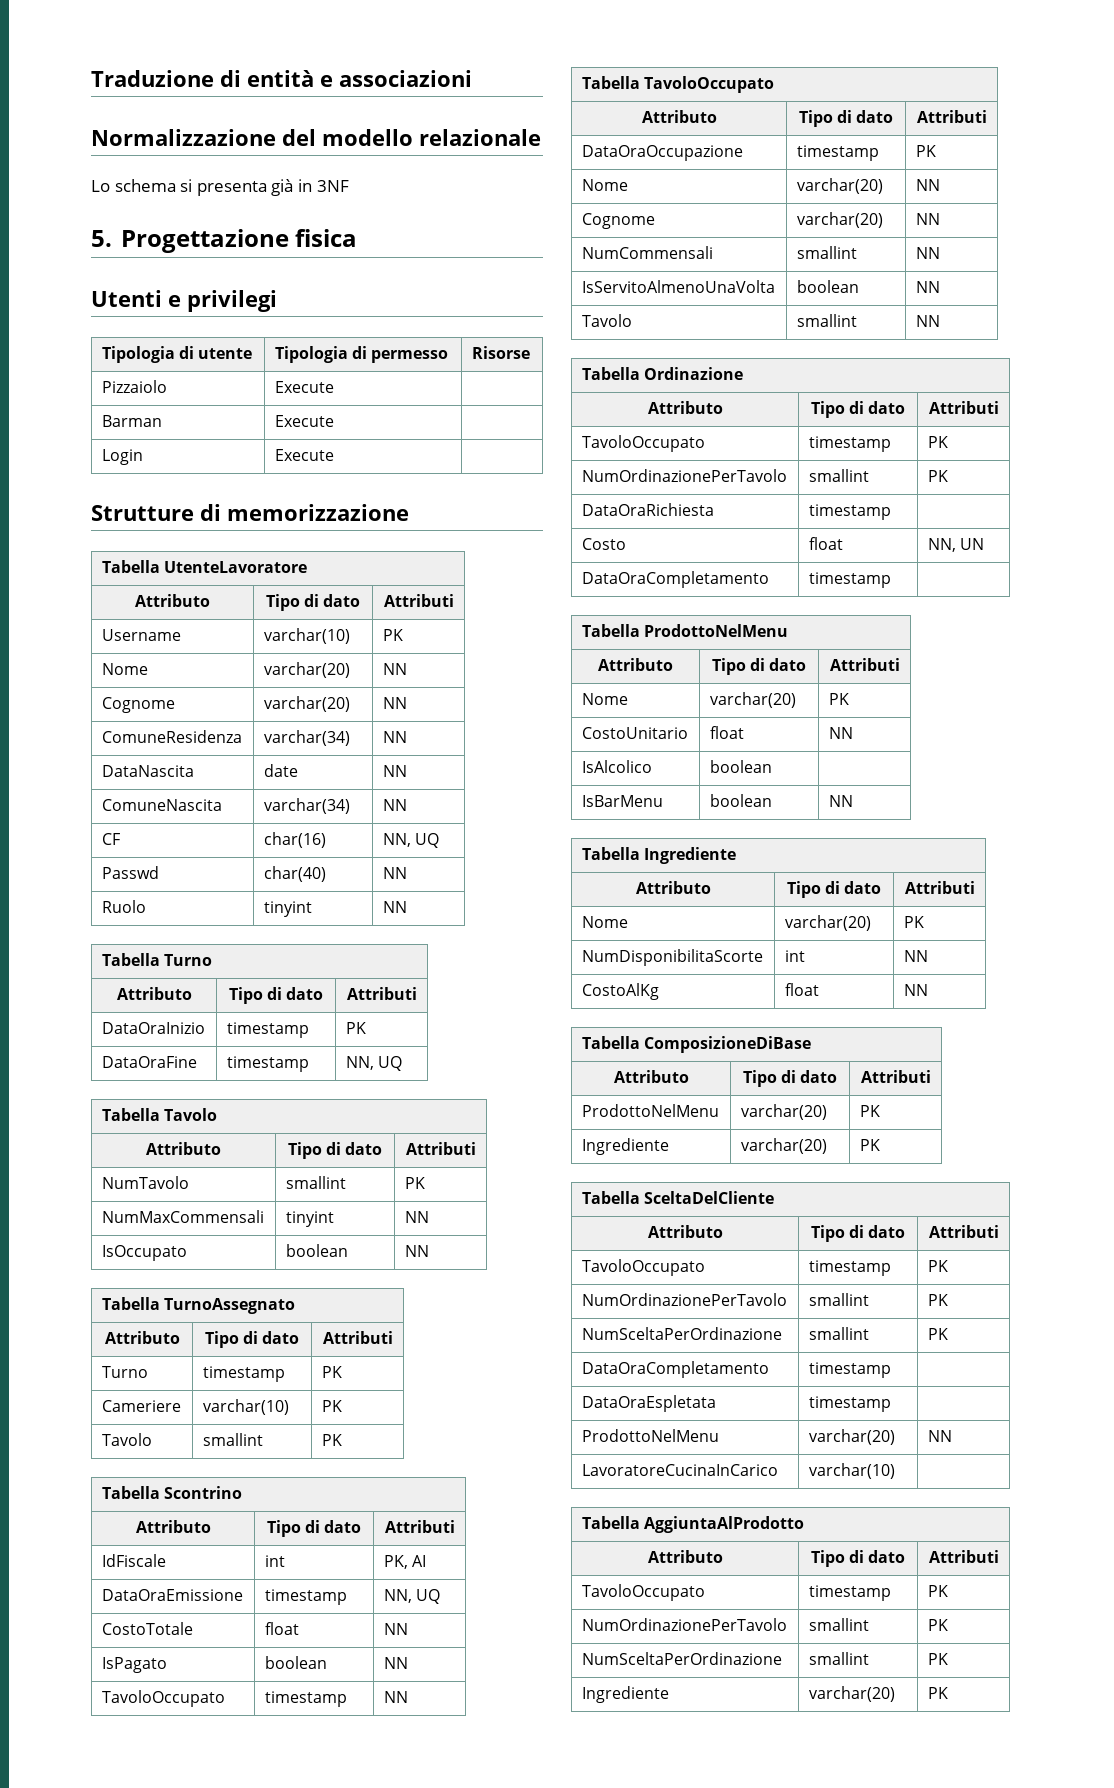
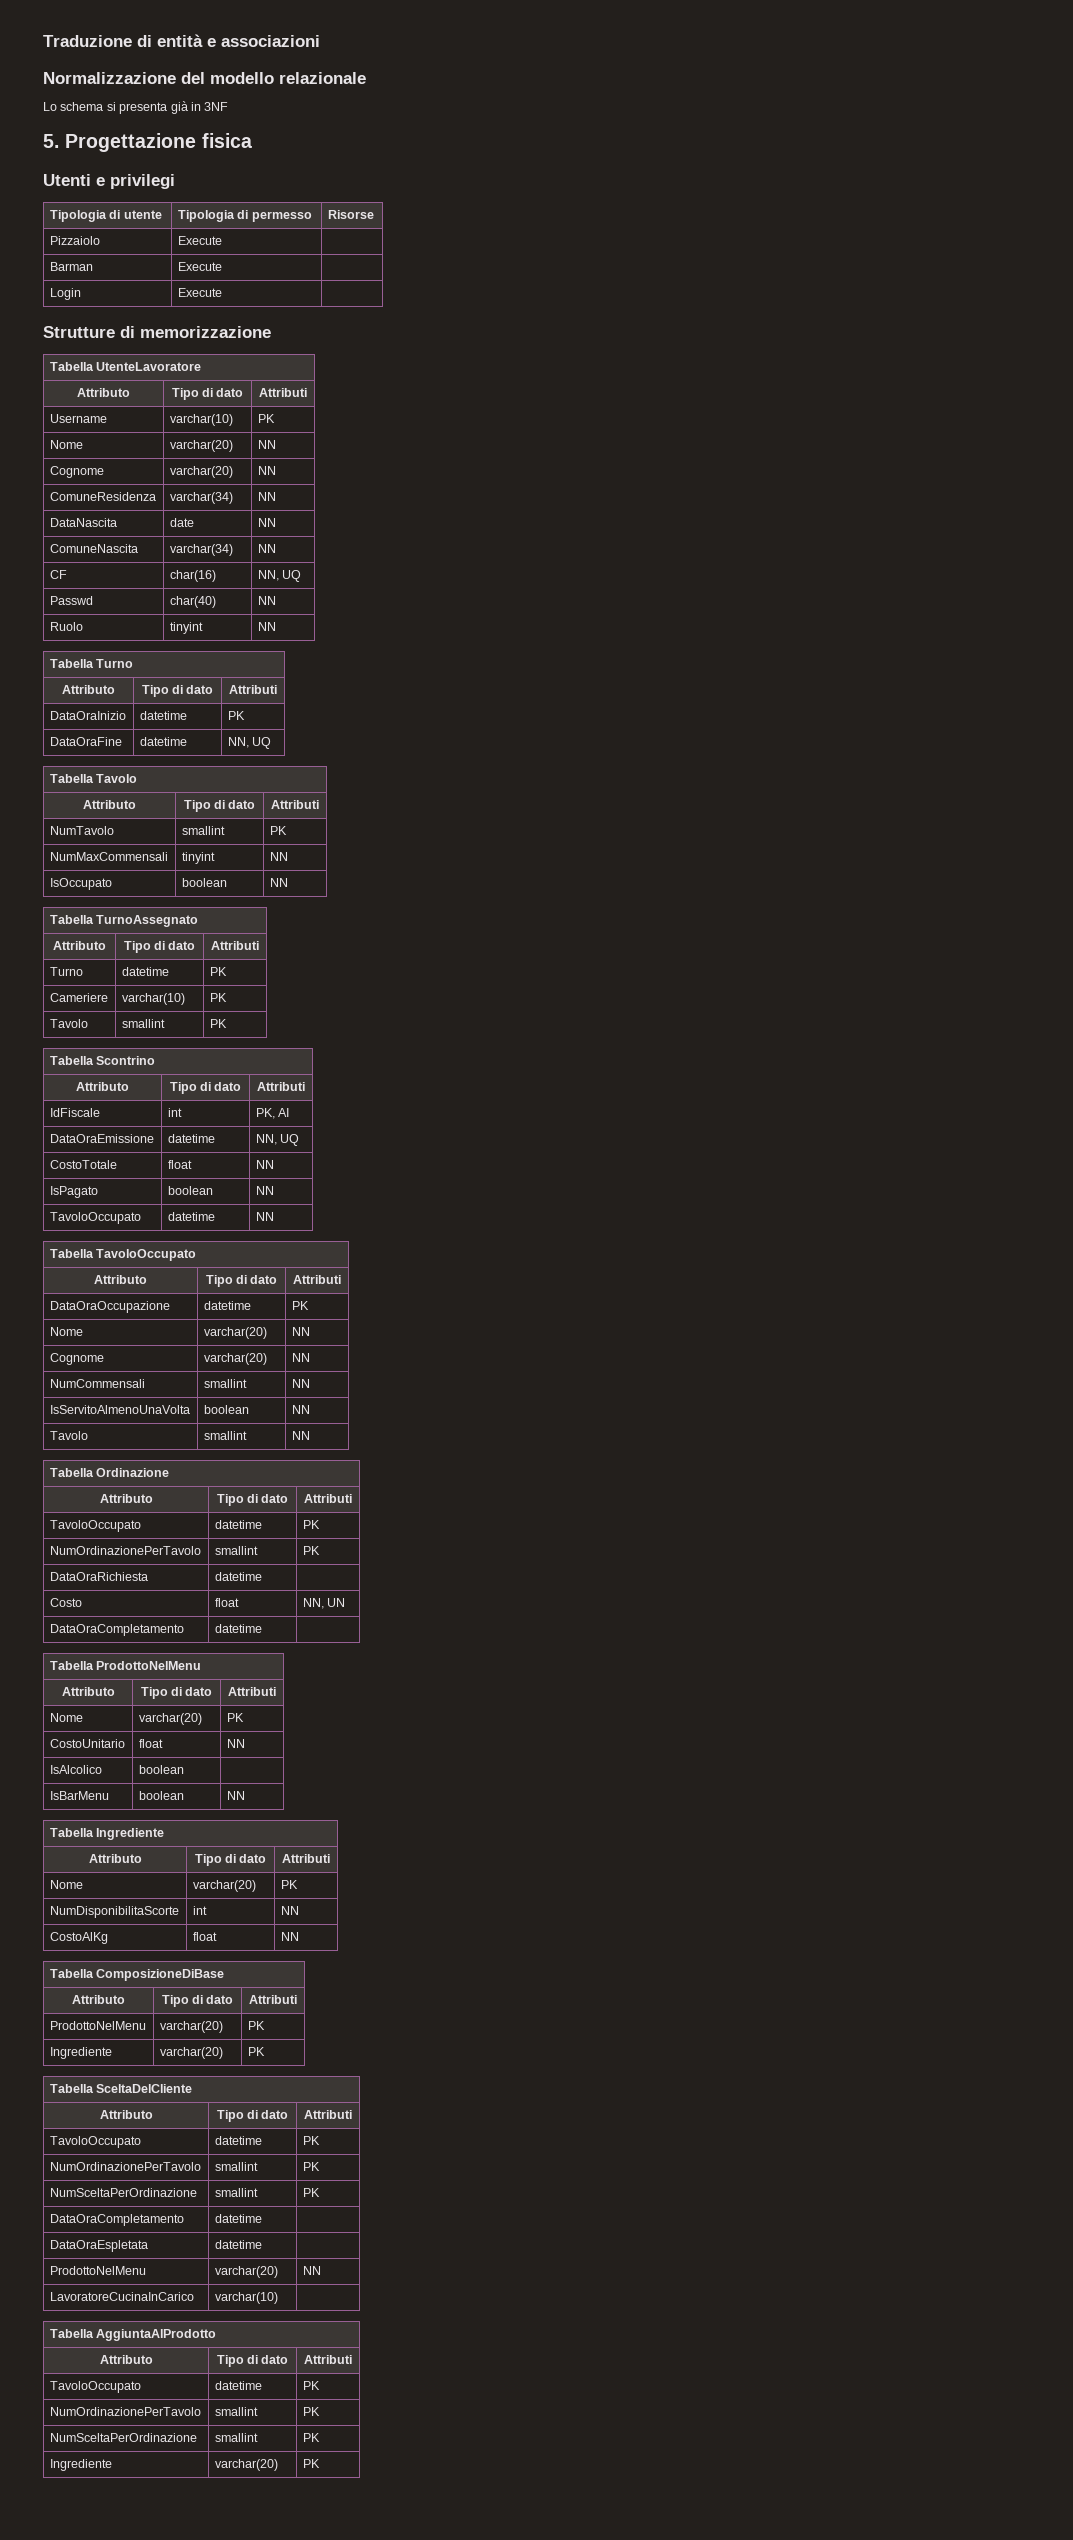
- DataOraInizio | timestamp | PK
+ DataOraInizio | datetime | PK
- DataOraFine | timestamp | NN, UQ
+ DataOraFine | datetime | NN, UQ
- Turno | timestamp | PK
+ Turno | datetime | PK
- DataOraEmissione | timestamp | NN, UQ
+ DataOraEmissione | datetime | NN, UQ
- TavoloOccupato | timestamp | NN
+ TavoloOccupato | datetime | NN
- DataOraOccupazione | timestamp | PK
+ DataOraOccupazione | datetime | PK
  Tabella Ordinazione
  Attributo | Tipo di dato | Attributi
- TavoloOccupato | timestamp | PK
+ TavoloOccupato | datetime | PK
- DataOraRichiesta | timestamp |
+ DataOraRichiesta | datetime |
  Costo | float | NN, UN
- DataOraCompletamento | timestamp |
+ DataOraCompletamento | datetime |
  Tabella SceltaDelCliente
  Attributo | Tipo di dato | Attributi
- TavoloOccupato | timestamp | PK
+ TavoloOccupato | datetime | PK
  NumOrdinazionePerTavolo | smallint | PK
  NumSceltaPerOrdinazione | smallint | PK
- DataOraCompletamento | timestamp |
+ DataOraCompletamento | datetime |
- DataOraEspletata | timestamp |
+ DataOraEspletata | datetime |
  Tabella AggiuntaAlProdotto
  Attributo | Tipo di dato | Attributi
- TavoloOccupato | timestamp | PK
+ TavoloOccupato | datetime | PK

